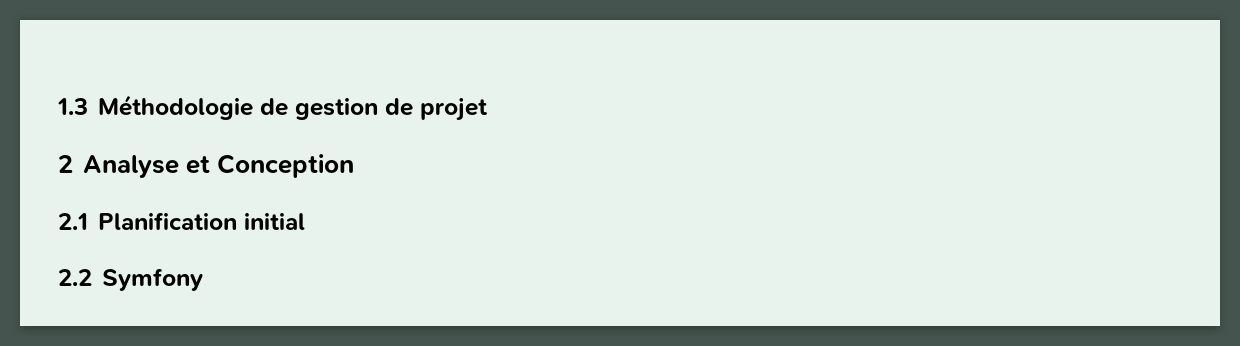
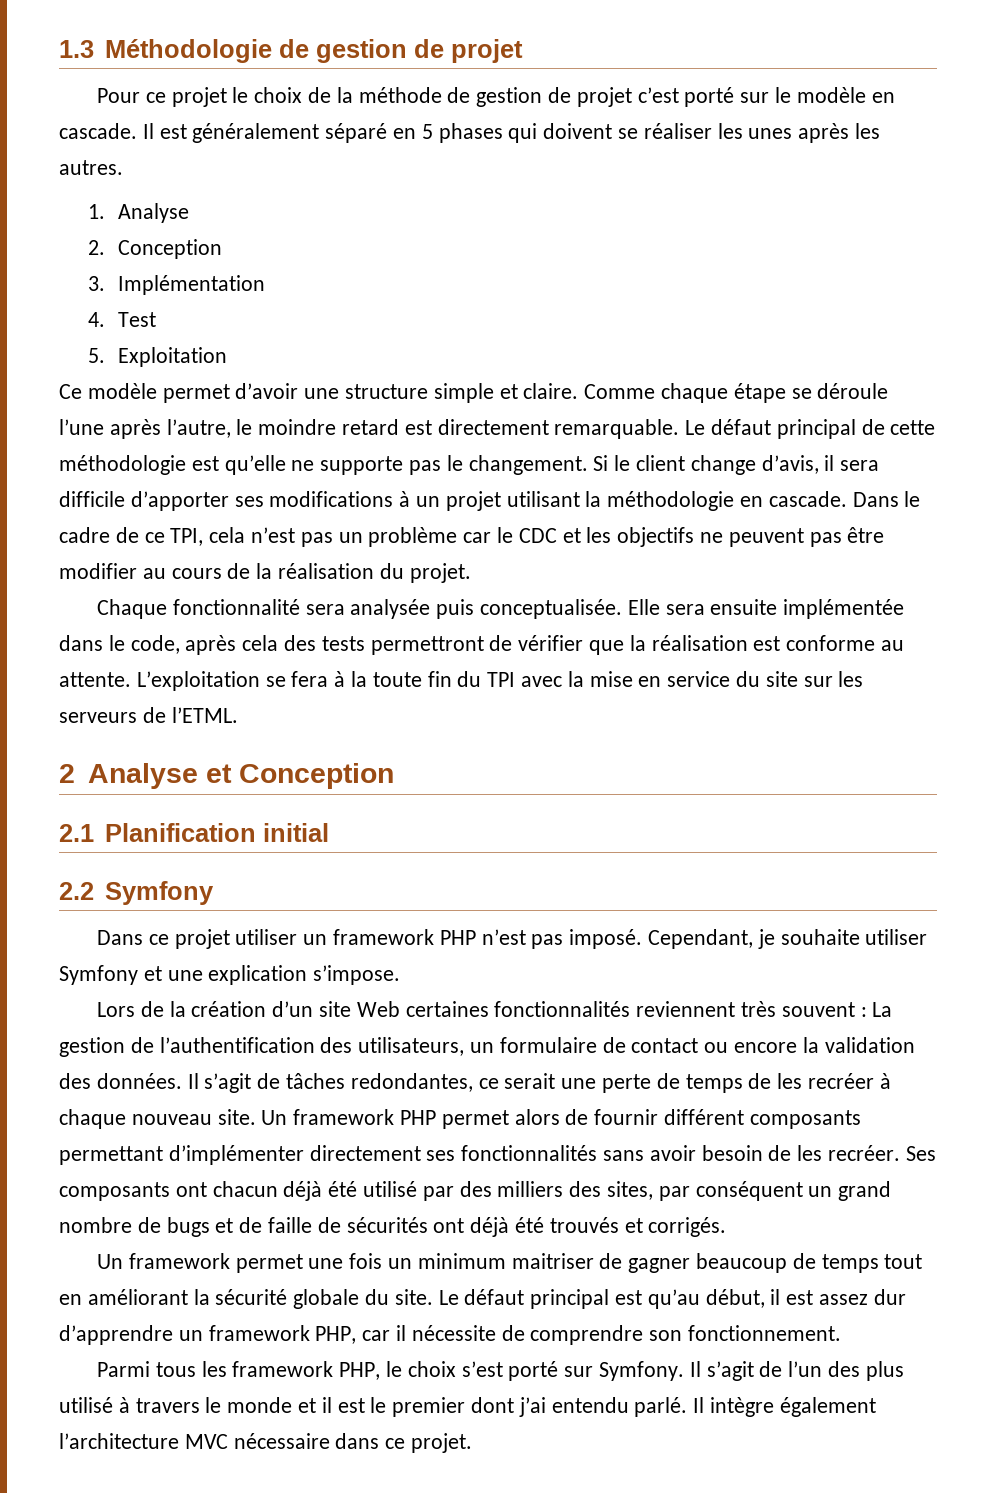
+ Pour ce projet le choix de la méthode de gestion de projet c’est porté sur le modèle en cascade. Il est généralement séparé en 5 phases qui doivent se réaliser les unes après les autres.
+ 1. Analyse
+ 2. Conception
+ 3. Implémentation
+ 4. Test
+ 5. Exploitation
+ Ce modèle permet d’avoir une structure simple et claire. Comme chaque étape se déroule l’une après l’autre, le moindre retard est directement remarquable. Le défaut principal de cette méthodologie est qu’elle ne supporte pas le changement. Si le client change d’avis, il sera difficile d’apporter ses modifications à un projet utilisant la méthodologie en cascade. Dans le cadre de ce TPI, cela n’est pas un problème car le CDC et les objectifs ne peuvent pas être modifier au cours de la réalisation du projet.
+ Chaque fonctionnalité sera analysée puis conceptualisée. Elle sera ensuite implémentée dans le code, après cela des tests permettront de vérifier que la réalisation est conforme au attente. L’exploitation se fera à la toute fin du TPI avec la mise en service du site sur les serveurs de l’ETML.
+ Dans ce projet utiliser un framework PHP n’est pas imposé. Cependant, je souhaite utiliser Symfony et une explication s’impose.
+ Lors de la création d’un site Web certaines fonctionnalités reviennent très souvent : La gestion de l’authentification des utilisateurs, un formulaire de contact ou encore la validation des données. Il s’agit de tâches redondantes, ce serait une perte de temps de les recréer à chaque nouveau site. Un framework PHP permet alors de fournir différent composants permettant d’implémenter directement ses fonctionnalités sans avoir besoin de les recréer. Ses composants ont chacun déjà été utilisé par des milliers des sites, par conséquent un grand nombre de bugs et de faille de sécurités ont déjà été trouvés et corrigés.
+ Un framework permet une fois un minimum maitriser de gagner beaucoup de temps tout en améliorant la sécurité globale du site. Le défaut principal est qu’au début, il est assez dur d’apprendre un framework PHP, car il nécessite de comprendre son fonctionnement.
+ Parmi tous les framework PHP, le choix s’est porté sur Symfony. Il s’agit de l’un des plus utilisé à travers le monde et il est le premier dont j’ai entendu parlé. Il intègre également l’architecture MVC nécessaire dans ce projet.

